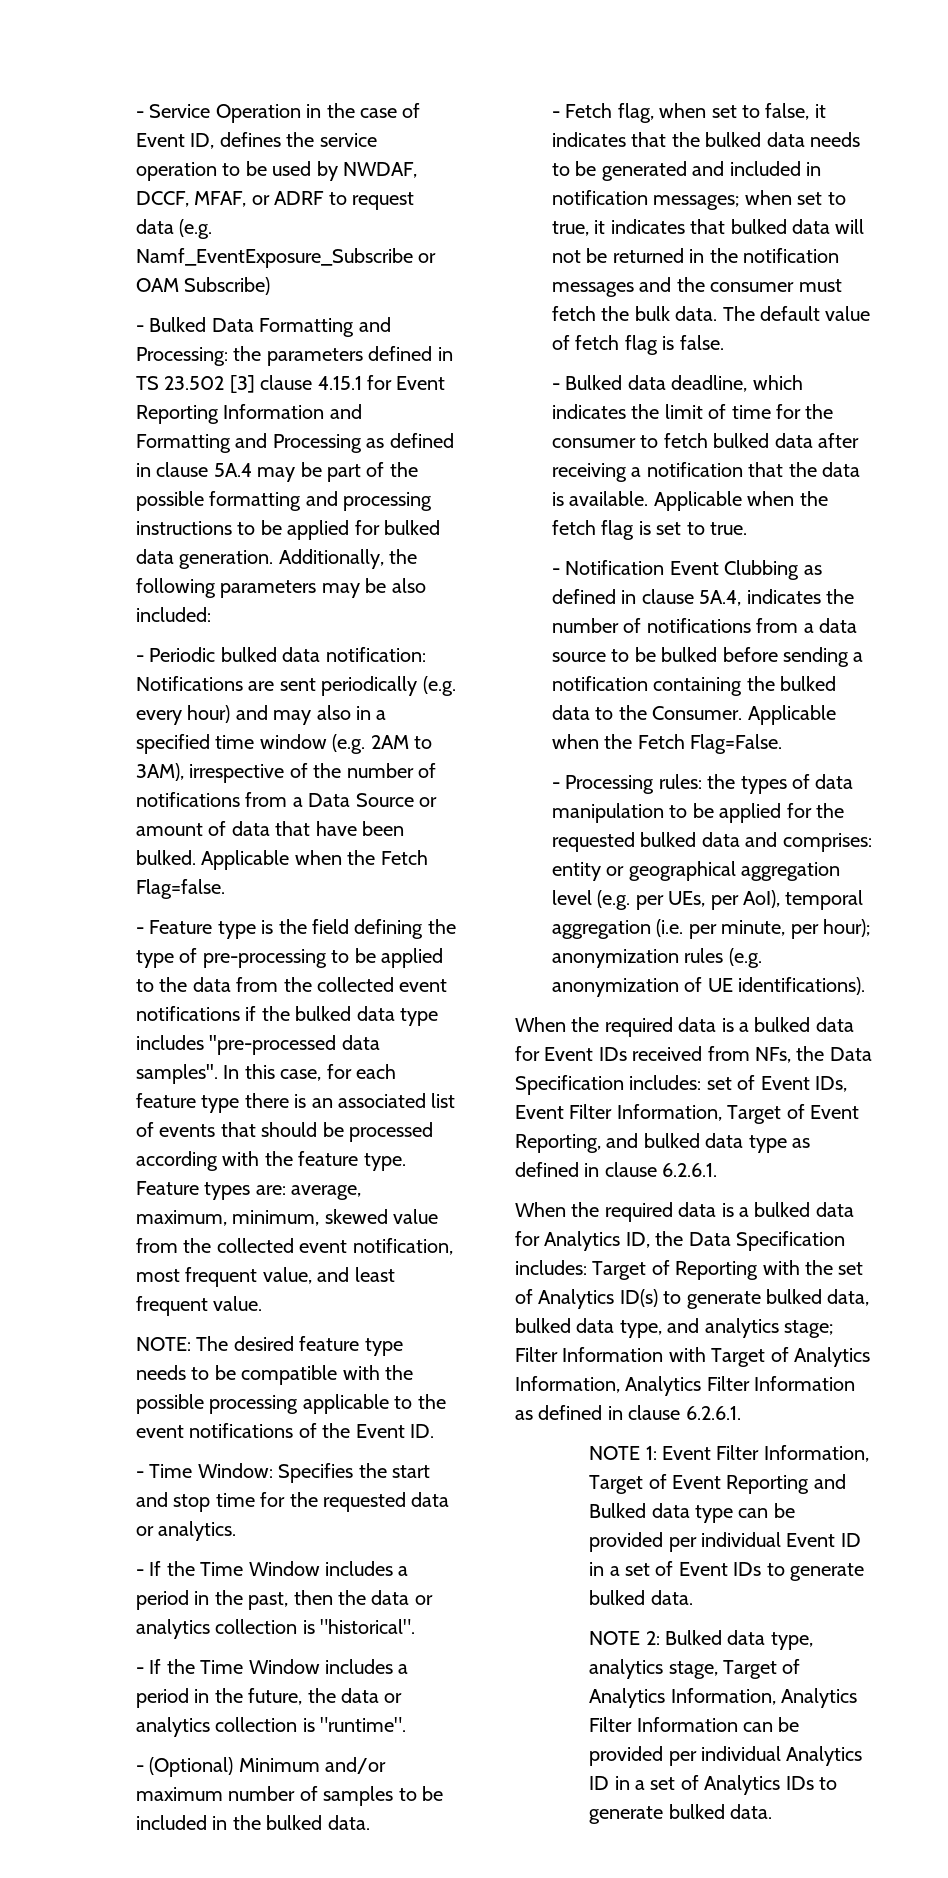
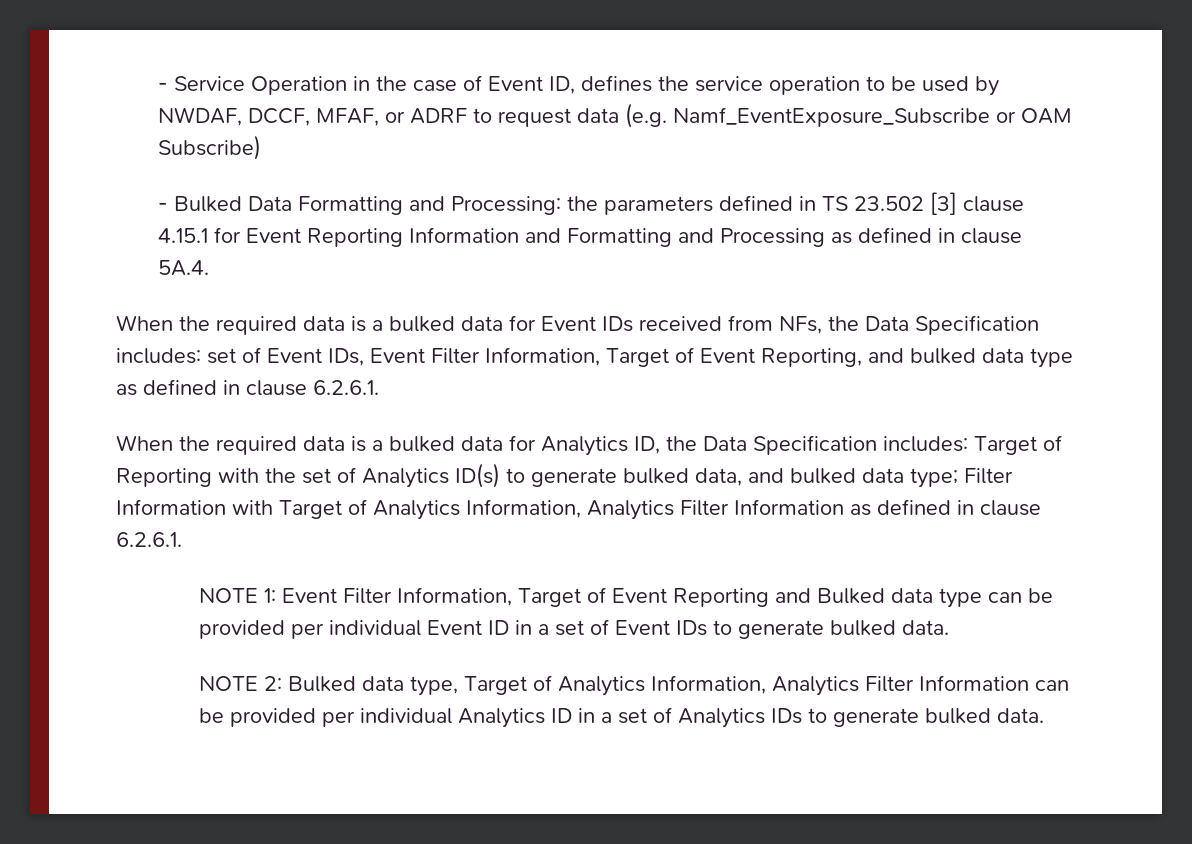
- - Bulked Data Formatting and Processing: the parameters defined in TS 23.502 [3] clause 4.15.1 for Event Reporting Information and Formatting and Processing as defined in clause 5A.4 may be part of the possible formatting and processing instructions to be applied for bulked data generation. Additionally, the following parameters may be also included:
- - Periodic bulked data notification: Notifications are sent periodically (e.g. every hour) and may also in a specified time window (e.g. 2AM to 3AM), irrespective of the number of notifications from a Data Source or amount of data that have been bulked. Applicable when the Fetch Flag=false.
- - Feature type is the field defining the type of pre-processing to be applied to the data from the collected event notifications if the bulked data type includes ''pre-processed data samples''. In this case, for each feature type there is an associated list of events that should be processed according with the feature type. Feature types are: average, maximum, minimum, skewed value from the collected event notification, most frequent value, and least frequent value.
- NOTE: The desired feature type needs to be compatible with the possible processing applicable to the event notifications of the Event ID.
- - Time Window: Specifies the start and stop time for the requested data or analytics.
- - If the Time Window includes a period in the past, then the data or analytics collection is "historical".
- - If the Time Window includes a period in the future, the data or analytics collection is "runtime".
- - (Optional) Minimum and/or maximum number of samples to be included in the bulked data.
- - Fetch flag, when set to false, it indicates that the bulked data needs to be generated and included in notification messages; when set to true, it indicates that bulked data will not be returned in the notification messages and the consumer must fetch the bulk data. The default value of fetch flag is false.
- - Bulked data deadline, which indicates the limit of time for the consumer to fetch bulked data after receiving a notification that the data is available. Applicable when the fetch flag is set to true.
- - Notification Event Clubbing as defined in clause 5A.4, indicates the number of notifications from a data source to be bulked before sending a notification containing the bulked data to the Consumer. Applicable when the Fetch Flag=False.
- - Processing rules: the types of data manipulation to be applied for the requested bulked data and comprises: entity or geographical aggregation level (e.g. per UEs, per AoI), temporal aggregation (i.e. per minute, per hour); anonymization rules (e.g. anonymization of UE identifications).
+ - Bulked Data Formatting and Processing: the parameters defined in TS 23.502 [3] clause 4.15.1 for Event Reporting Information and Formatting and Processing as defined in clause 5A.4.
- When the required data is a bulked data for Analytics ID, the Data Specification includes: Target of Reporting with the set of Analytics ID(s) to generate bulked data, bulked data type, and analytics stage; Filter Information with Target of Analytics Information, Analytics Filter Information as defined in clause 6.2.6.1.
+ When the required data is a bulked data for Analytics ID, the Data Specification includes: Target of Reporting with the set of Analytics ID(s) to generate bulked data, and bulked data type; Filter Information with Target of Analytics Information, Analytics Filter Information as defined in clause 6.2.6.1.
- NOTE 2: Bulked data type, analytics stage, Target of Analytics Information, Analytics Filter Information can be provided per individual Analytics ID in a set of Analytics IDs to generate bulked data.
+ NOTE 2: Bulked data type, Target of Analytics Information, Analytics Filter Information can be provided per individual Analytics ID in a set of Analytics IDs to generate bulked data.

